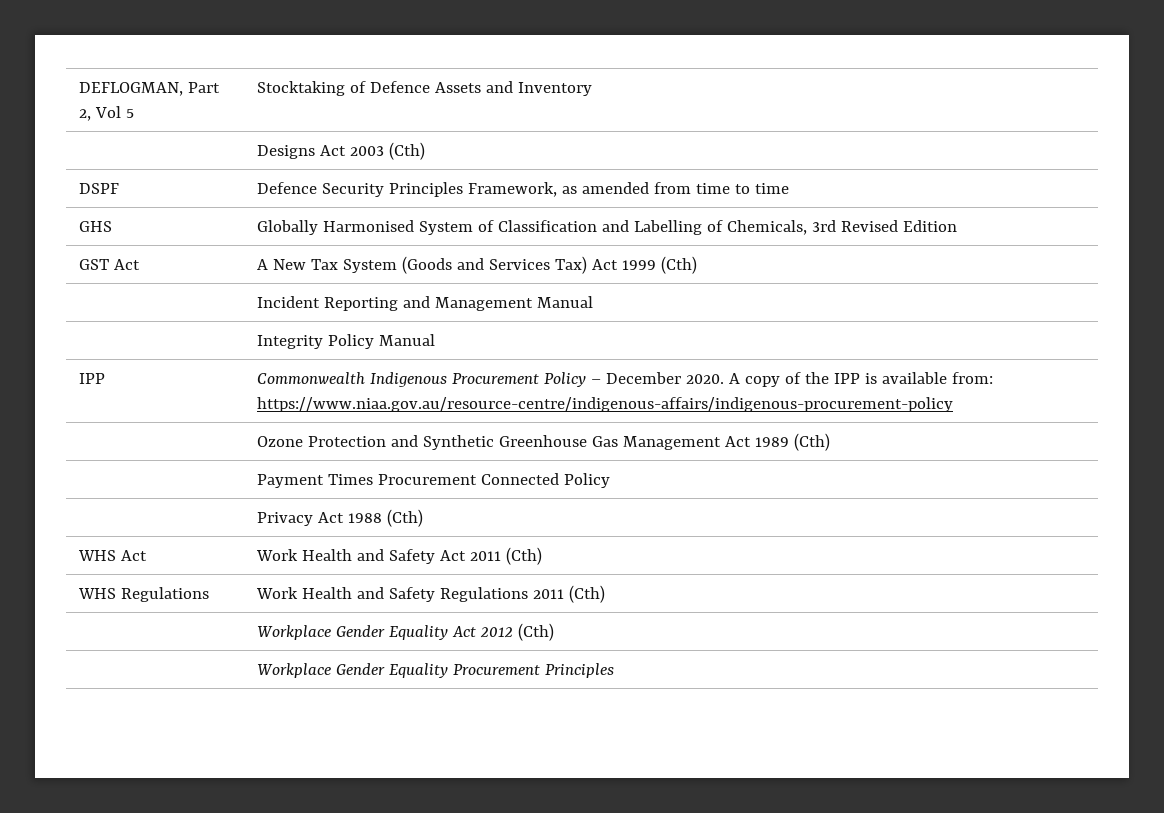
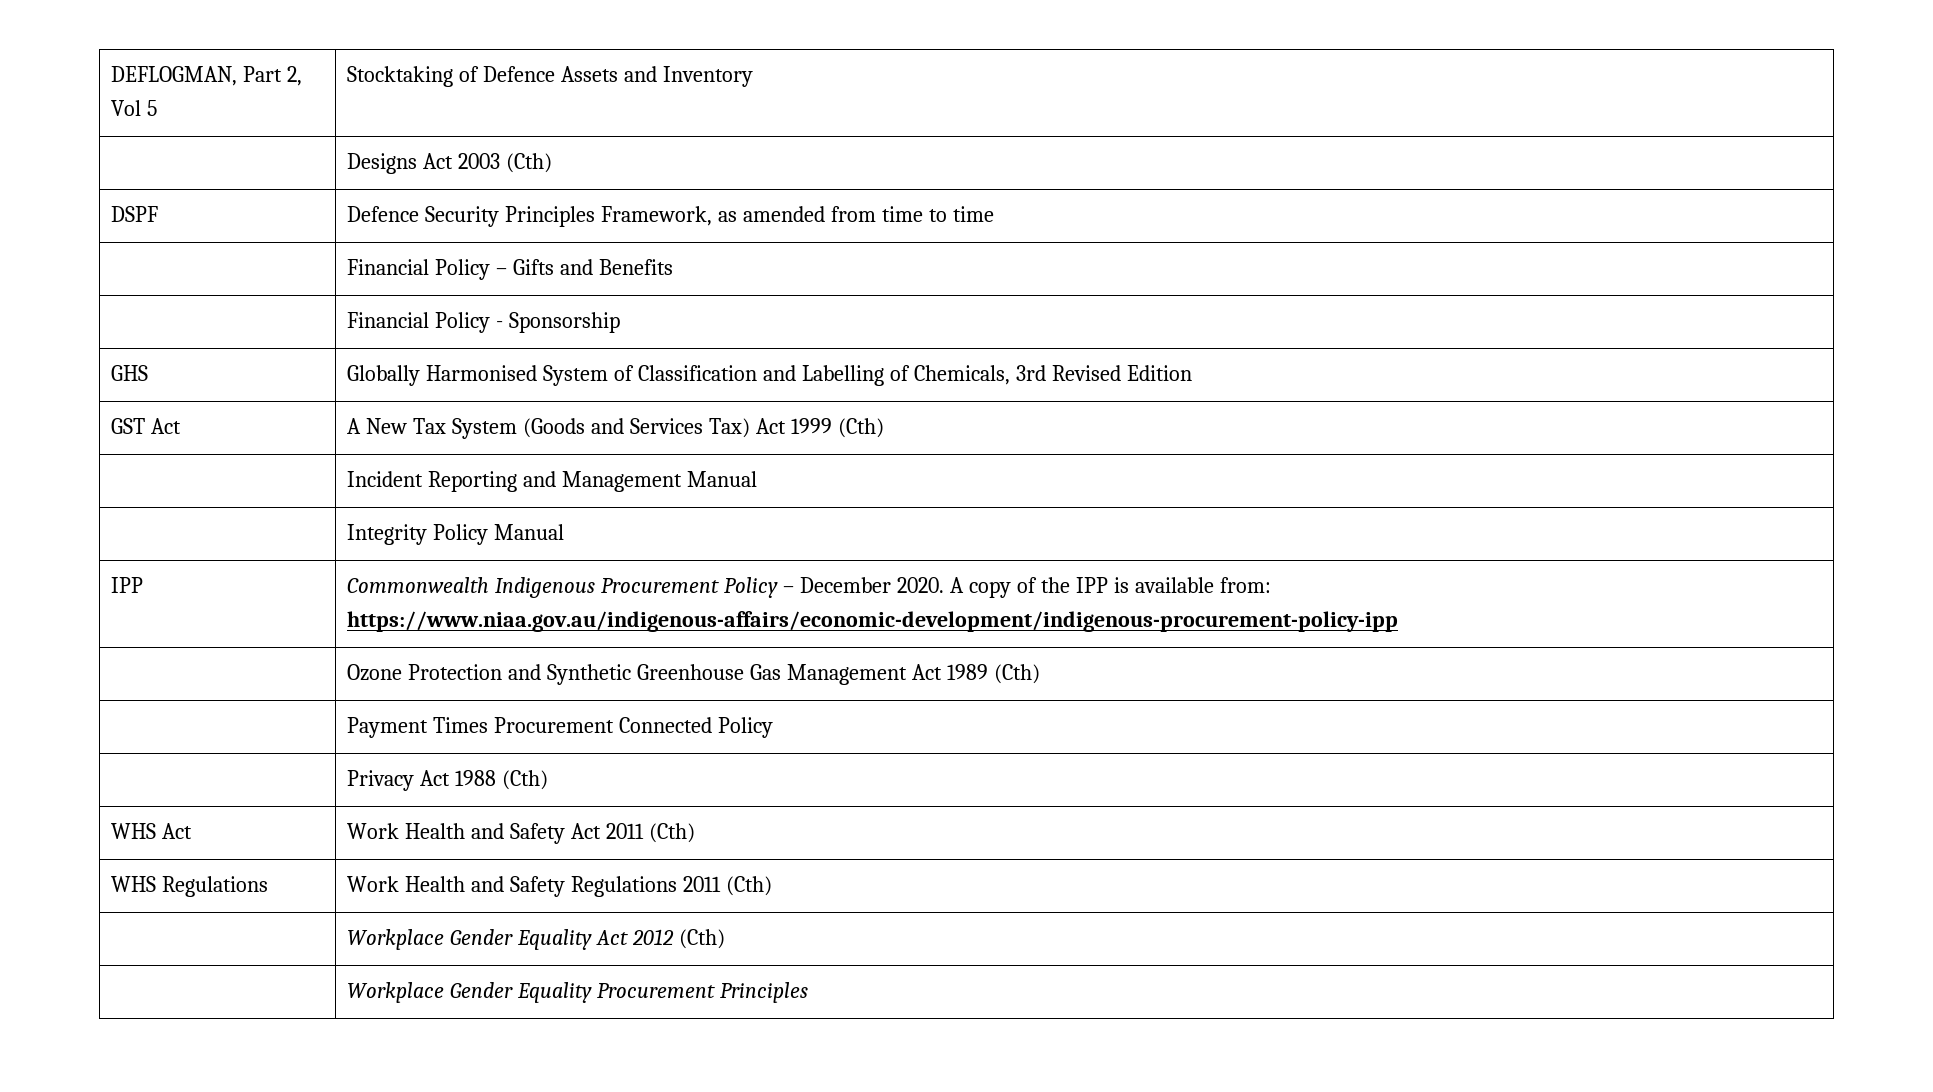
+ | Financial Policy – Gifts and Benefits
+ | Financial Policy - Sponsorship
- IPP | Commonwealth Indigenous Procurement Policy – December 2020. A copy of the IPP is available from: https://www.niaa.gov.au/resource-centre/indigenous-affairs/indigenous-procurement-policy
+ IPP | Commonwealth Indigenous Procurement Policy – December 2020. A copy of the IPP is available from: https://www.niaa.gov.au/indigenous-affairs/economic-development/indigenous-procurement-policy-ipp

